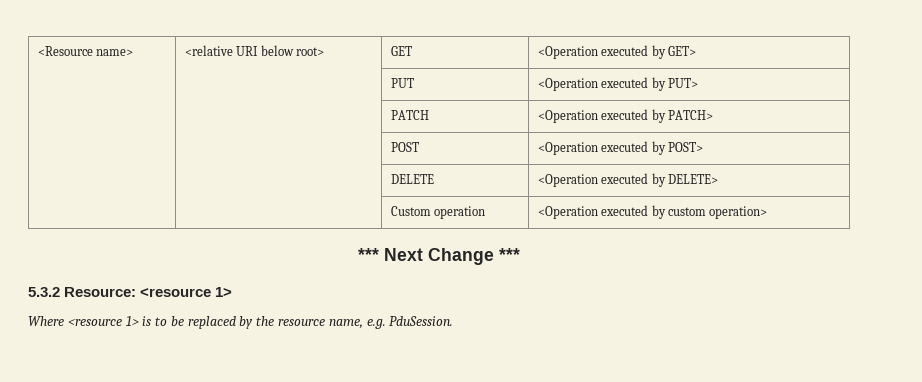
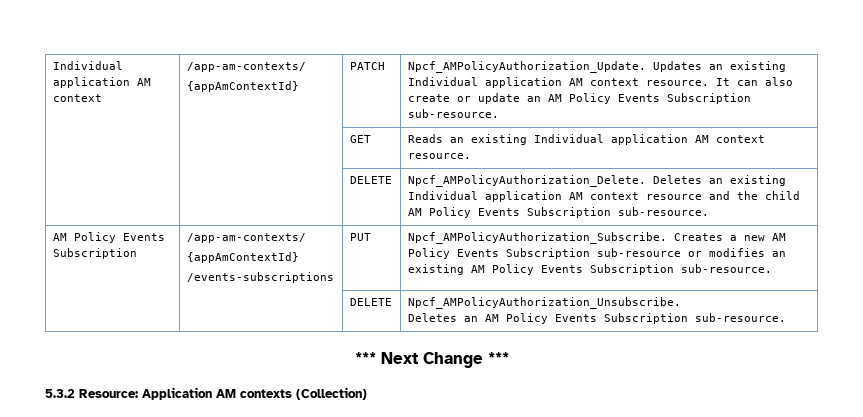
- <Resource name> | <relative URI below root> | GET | <Operation executed by GET>
- | | PUT | <Operation executed by PUT>
- | | PATCH | <Operation executed by PATCH>
- | | POST | <Operation executed by POST>
- | | DELETE | <Operation executed by DELETE>
- | | Custom operation | <Operation executed by custom operation>
+ Individual application AM context | /app-am-contexts/
+ {appAmContextId} | PATCH | Npcf_AMPolicyAuthorization_Update. Updates an existing Individual application AM context resource. It can also create or update an AM Policy Events Subscription sub-resource.
+ | | GET | Reads an existing Individual application AM context resource.
+ | | DELETE | Npcf_AMPolicyAuthorization_Delete. Deletes an existing Individual application AM context resource and the child AM Policy Events Subscription sub-resource.
+ AM Policy Events Subscription | /app-am-contexts/
+ {appAmContextId}
+ /events-subscriptions | PUT | Npcf_AMPolicyAuthorization_Subscribe. Creates a new AM Policy Events Subscription sub-resource or modifies an existing AM Policy Events Subscription sub-resource.
+ | | DELETE | Npcf_AMPolicyAuthorization_Unsubscribe.
+ Deletes an AM Policy Events Subscription sub-resource.
- 5.3.2 Resource: <resource 1>
- Where <resource 1> is to be replaced by the resource name, e.g. PduSession.
+ 5.3.2 Resource: Application AM contexts (Collection)

